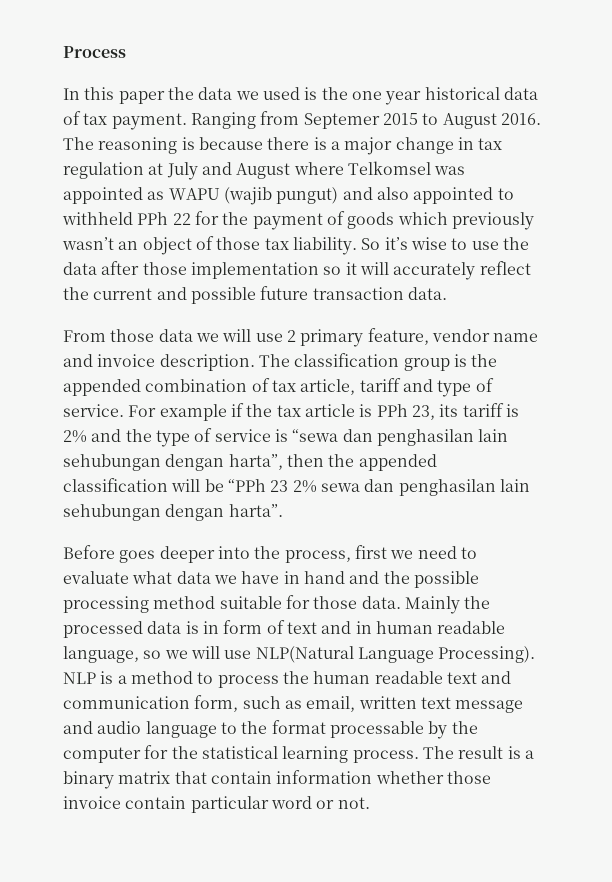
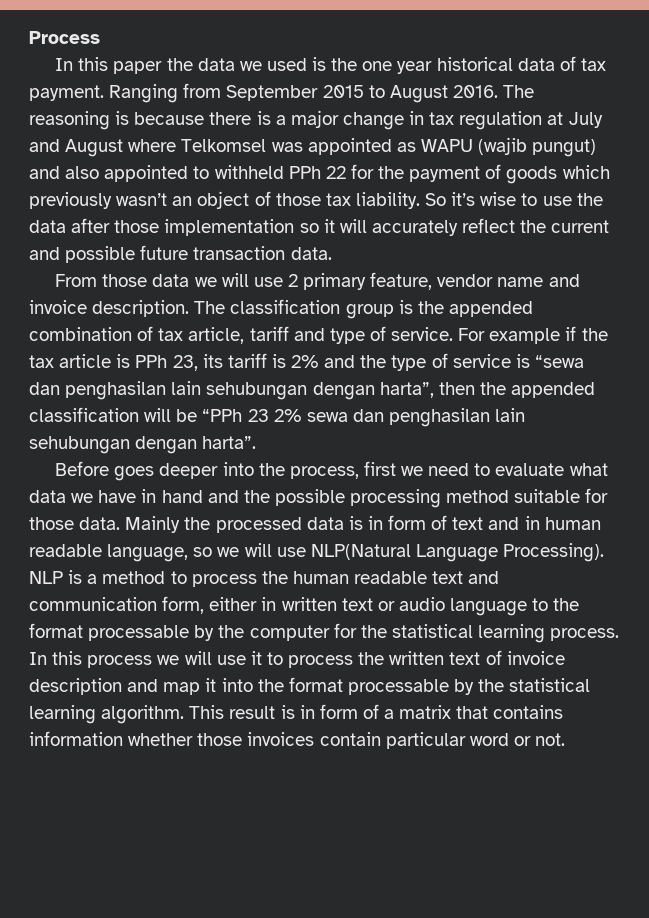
- Ranging from Septemer 2015 to August 2016.
+ Ranging from September 2015 to August 2016.
- NLP is a method to process the human readable text and communication form, such as email, written text message and audio language to the format processable by the computer for the statistical learning process.
+ NLP is a method to process the human readable text and communication form, either in written text or audio language to the format processable by the computer for the statistical learning process.
- The result is a binary matrix that contain information whether those invoice contain particular word or not.
+ In this process we will use it to process the written text of invoice description and map it into the format processable by the statistical learning algorithm. This result is in form of a matrix that contains information whether those invoices contain particular word or not.

